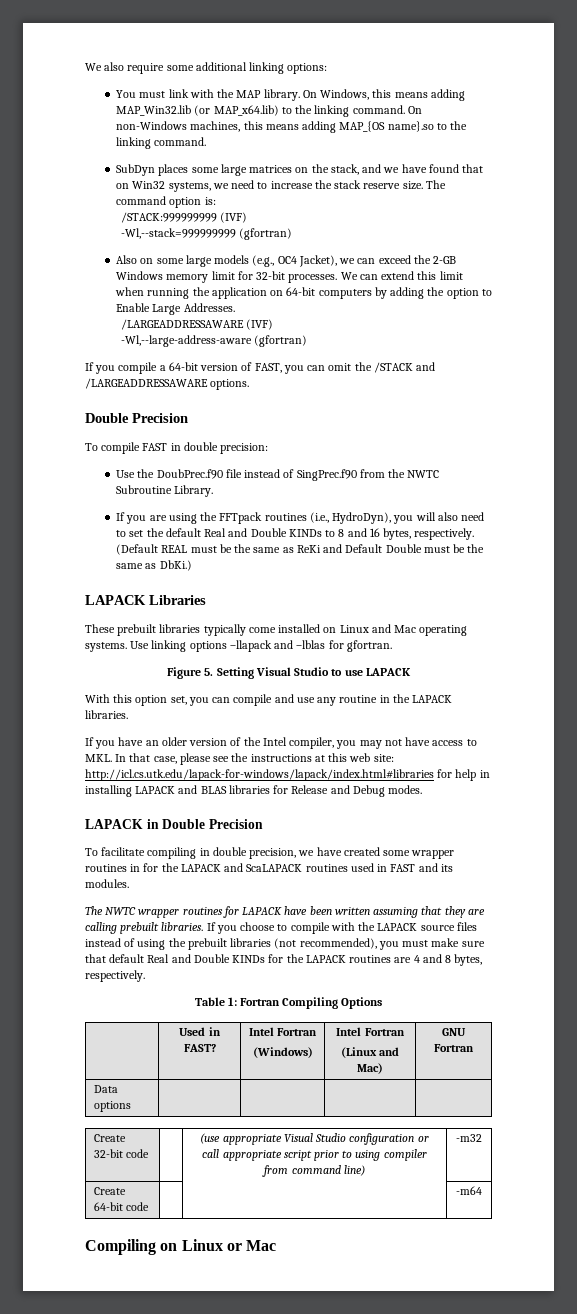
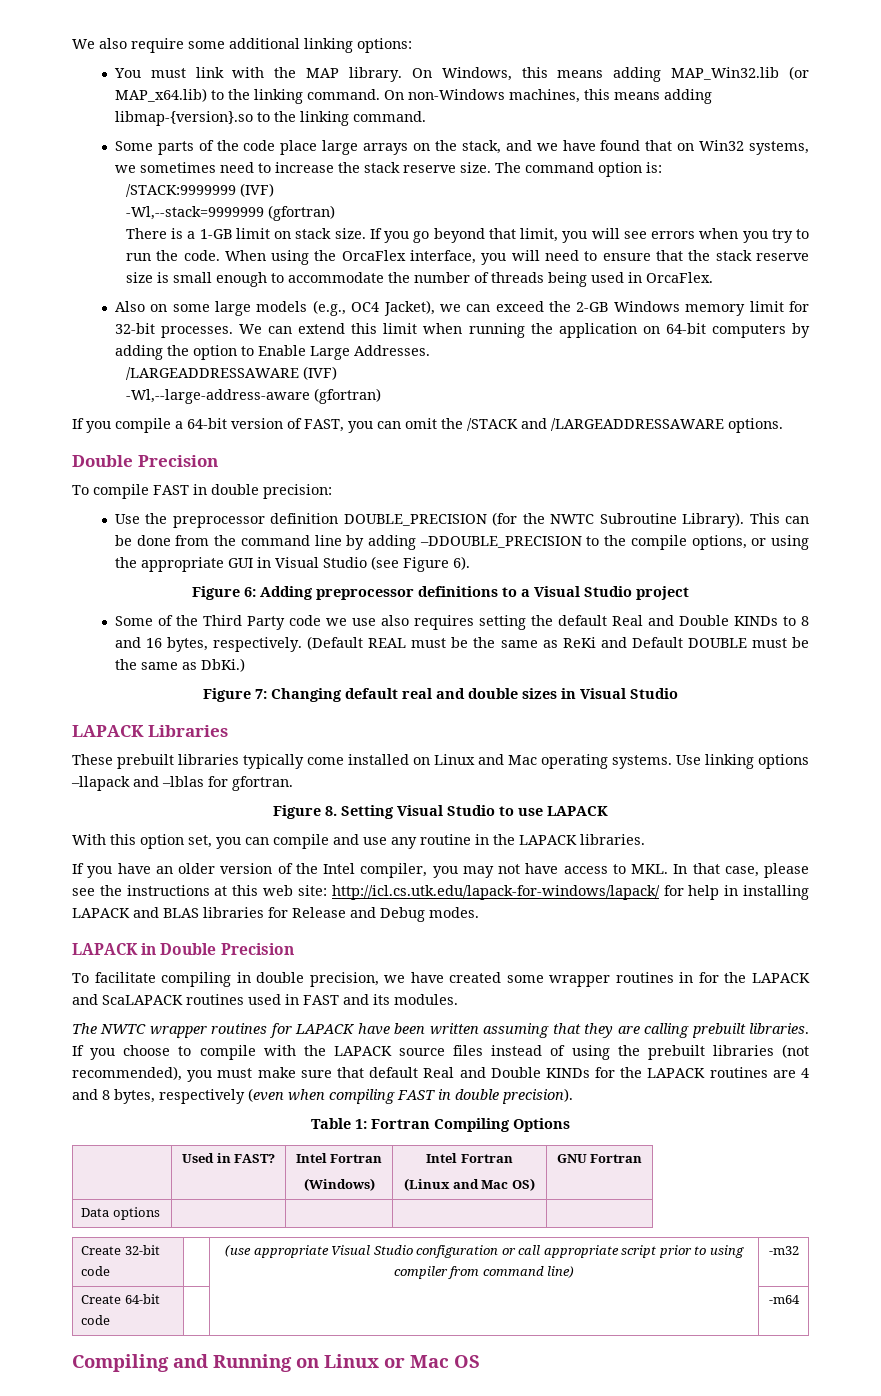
- On non-Windows machines, this means adding MAP_{OS name}.so to the linking command.
+ On non-Windows machines, this means adding libmap-{version}.so to the linking command.
- SubDyn places some large matrices on the stack, and we have found that on Win32 systems, we need to increase the stack reserve size.
+ Some parts of the code place large arrays on the stack, and we have found that on Win32 systems, we sometimes need to increase the stack reserve size.
- /STACK:999999999 (IVF)
- -Wl,--stack=999999999 (gfortran)
+ /STACK:9999999 (IVF)
+ -Wl,--stack=9999999 (gfortran)
+ There is a 1-GB limit on stack size. If you go beyond that limit, you will see errors when you try to run the code. When using the OrcaFlex interface, you will need to ensure that the stack reserve size is small enough to accommodate the number of threads being used in OrcaFlex.
- Use the DoubPrec.f90 file instead of SingPrec.f90 from the NWTC Subroutine Library.
- If you are using the FFTpack routines (i.e., HydroDyn), you will also need to set the default Real and Double KINDs to 8 and 16 bytes, respectively.
+ Use the preprocessor definition DOUBLE_PRECISION (for the NWTC Subroutine Library). This can be done from the command line by adding –DDOUBLE_PRECISION to the compile options, or using the appropriate GUI in Visual Studio (see Figure 6).
+ Figure 6: Adding preprocessor definitions to a Visual Studio project
+ Some of the Third Party code we use also requires setting the default Real and Double KINDs to 8 and 16 bytes, respectively.
- (Default REAL must be the same as ReKi and Default Double must be the same as DbKi.)
+ (Default REAL must be the same as ReKi and Default DOUBLE must be the same as DbKi.)
+ Figure 7: Changing default real and double sizes in Visual Studio
- Figure 5. Setting Visual Studio to use LAPACK
+ Figure 8. Setting Visual Studio to use LAPACK
- If you have an older version of the Intel compiler, you may not have access to MKL. In that case, please see the instructions at this web site: http://icl.cs.utk.edu/lapack-for-windows/lapack/index.html#libraries for help in installing LAPACK and BLAS libraries for Release and Debug modes.
+ If you have an older version of the Intel compiler, you may not have access to MKL. In that case, please see the instructions at this web site: http://icl.cs.utk.edu/lapack-for-windows/lapack/ for help in installing LAPACK and BLAS libraries for Release and Debug modes.
- If you choose to compile with the LAPACK source files instead of using the prebuilt libraries (not recommended), you must make sure that default Real and Double KINDs for the LAPACK routines are 4 and 8 bytes, respectively.
+ If you choose to compile with the LAPACK source files instead of using the prebuilt libraries (not recommended), you must make sure that default Real and Double KINDs for the LAPACK routines are 4 and 8 bytes, respectively (even when compiling FAST in double precision).
  | Used in FAST? | Intel Fortran
  (Windows) | Intel Fortran
- (Linux and Mac) | GNU Fortran
+ (Linux and Mac OS) | GNU Fortran
- Compiling on Linux or Mac
+ Compiling and Running on Linux or Mac OS

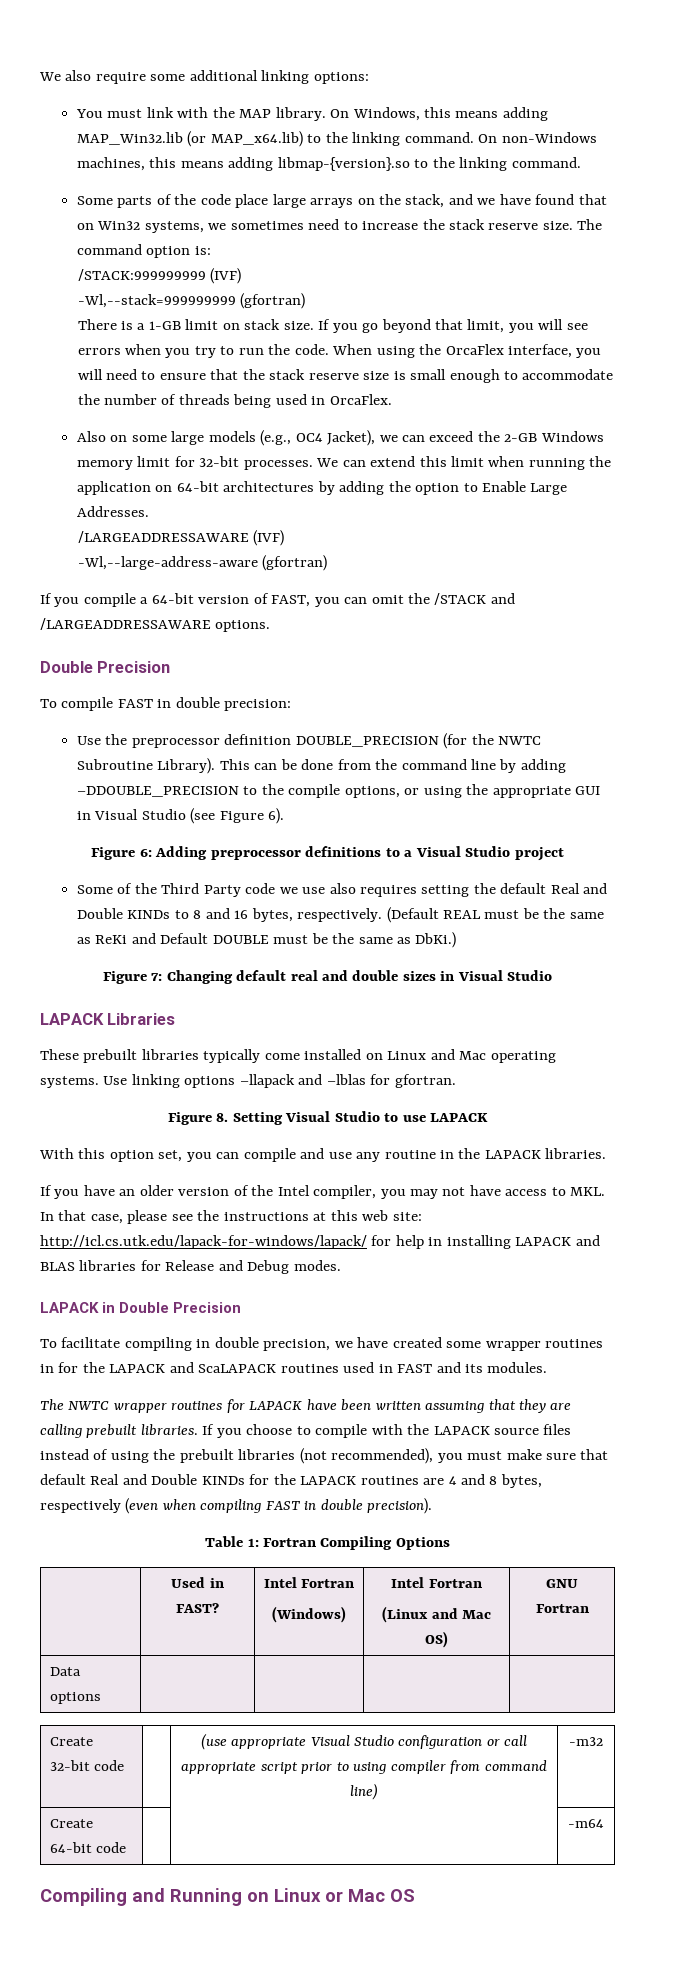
- /STACK:9999999 (IVF)
- -Wl,--stack=9999999 (gfortran)
+ /STACK:999999999 (IVF)
+ -Wl,--stack=999999999 (gfortran)
- We can extend this limit when running the application on 64-bit computers by adding the option to Enable Large Addresses.
+ We can extend this limit when running the application on 64-bit architectures by adding the option to Enable Large Addresses.

